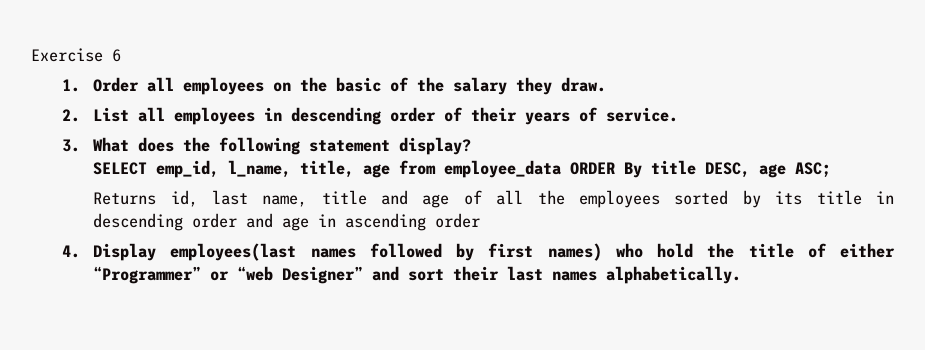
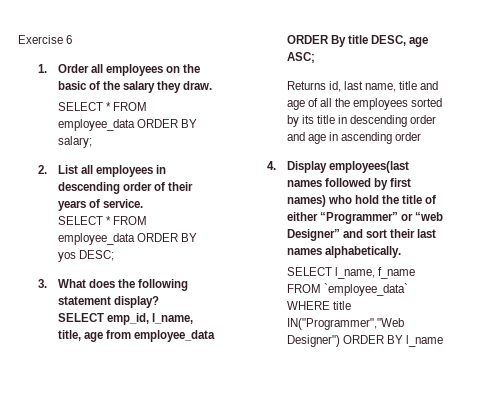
+ SELECT * FROM employee_data ORDER BY salary;
+ SELECT * FROM employee_data ORDER BY yos DESC;
+ SELECT l_name, f_name FROM `employee_data` WHERE title IN("Programmer","Web Designer") ORDER BY l_name

